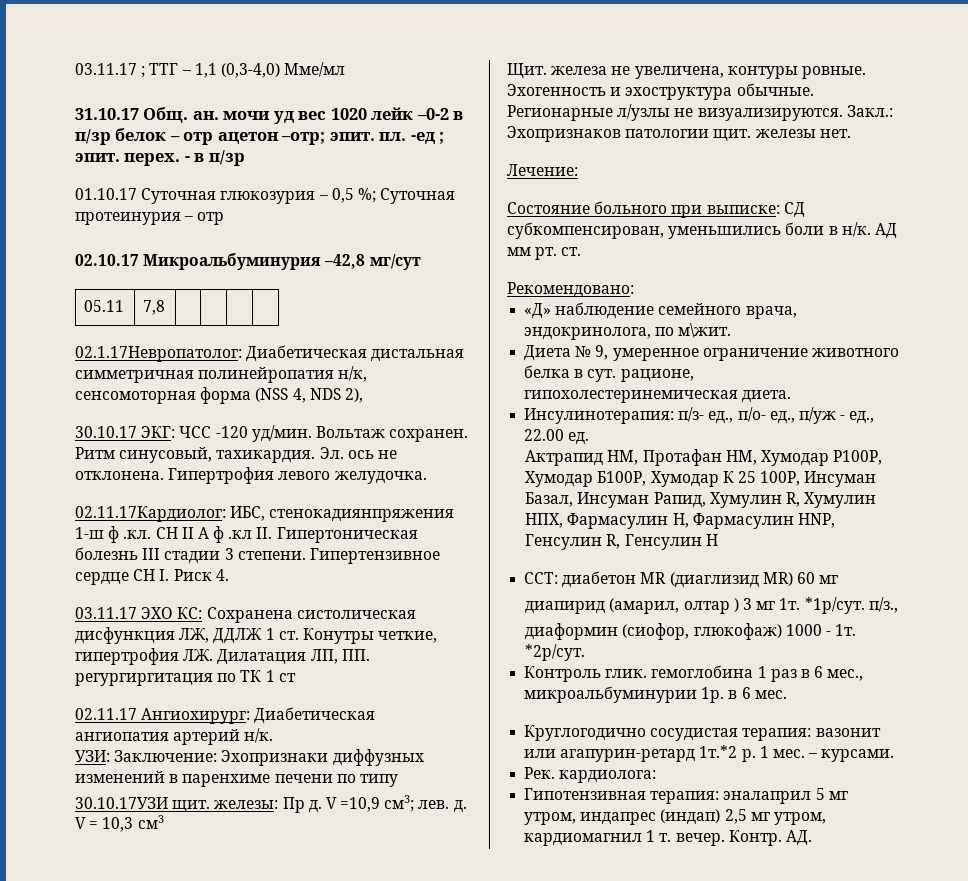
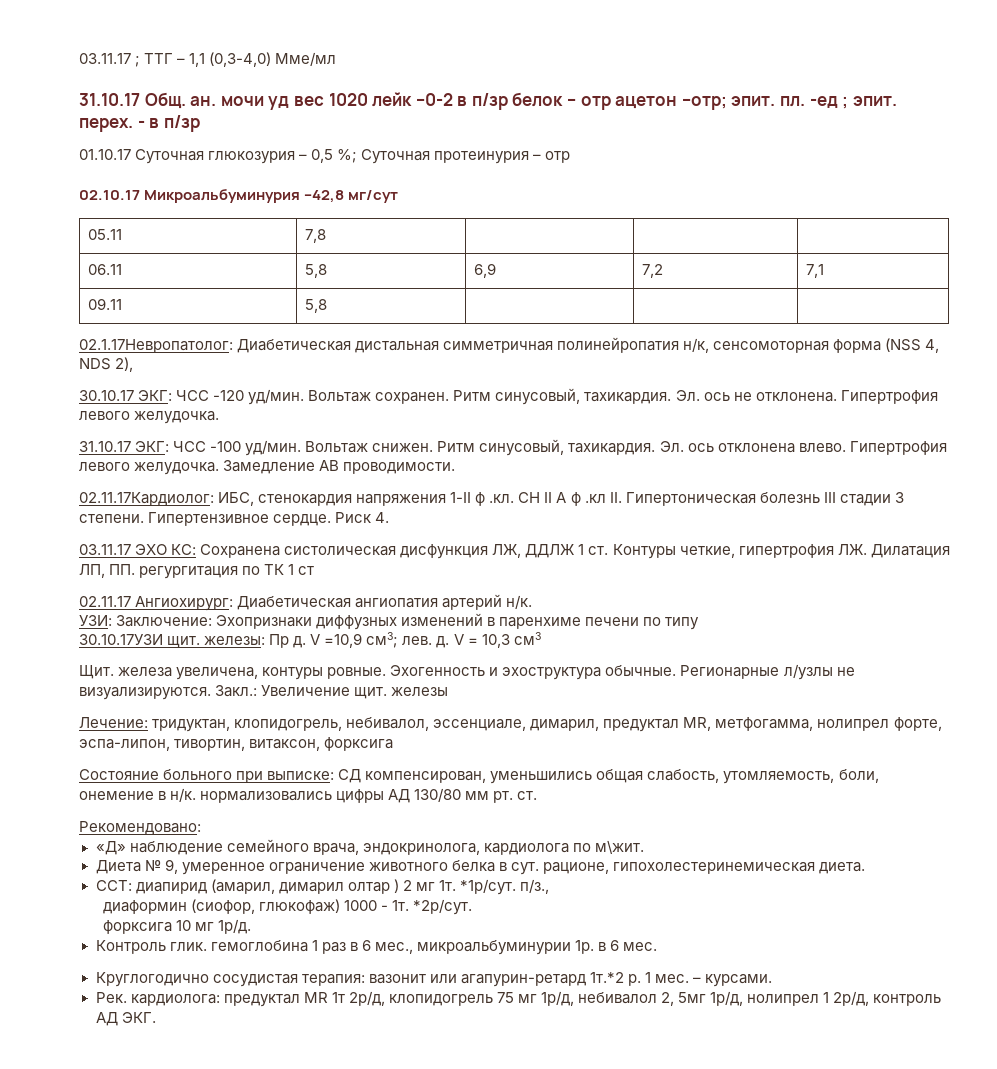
- 05.11 | 7,8 | | | |
+ 05.11 | 7,8 | | |
+ 06.11 | 5,8 | 6,9 | 7,2 | 7,1
+ 09.11 | 5,8 | | |
+ 31.10.17 ЭКГ: ЧСС -100 уд/мин. Вольтаж снижен. Ритм синусовый, тахикардия. Эл. ось отклонена влево. Гипертрофия левого желудочка. Замедление АВ проводимости.
- 02.11.17Кардиолог: ИБС, стенокадиянпряжения 1-ш ф .кл. СН II А ф .кл II. Гипертоническая болезнь III стадии 3 степени.
+ 02.11.17Кардиолог: ИБС, стенокардия напряжения 1-II ф .кл. СН II А ф .кл II. Гипертоническая болезнь III стадии 3 степени.
- Гипертензивное сердце СН I. Риск 4.
+ Гипертензивное сердце. Риск 4.
- 03.11.17 ЭХО КС: Сохранена систолическая дисфункция ЛЖ, ДДЛЖ 1 ст. Конутры четкие, гипертрофия ЛЖ. Дилатация ЛП, ПП. регургиргитация по ТК 1 ст
+ 03.11.17 ЭХО КС: Сохранена систолическая дисфункция ЛЖ, ДДЛЖ 1 ст. Контуры четкие, гипертрофия ЛЖ. Дилатация ЛП, ПП. регургитация по ТК 1 ст
- Щит. железа не увеличена, контуры ровные.
+ Щит. железа увеличена, контуры ровные.
- Закл.: Эхопризнаков патологии щит. железы нет.
+ Закл.: Увеличение щит. железы
- Лечение:
+ Лечение: тридуктан, клопидогрель, небивалол, эссенциале, димарил, предуктал MR, метфогамма, нолипрел форте, эспа-липон, тивортин, витаксон, форксига
- Состояние больного при выписке: СД субкомпенсирован, уменьшились боли в н/к. АД мм рт. ст.
+ Состояние больного при выписке: СД компенсирован, уменьшились общая слабость, утомляемость, боли, онемение в н/к. нормализовались цифры АД 130/80 мм рт. ст.
- «Д» наблюдение семейного врача, эндокринолога, по м\жит.
+ «Д» наблюдение семейного врача, эндокринолога, кардиолога по м\жит.
- Инсулинотерапия: п/з- ед., п/о- ед., п/уж - ед., 22.00 ед.
- Актрапид НМ, Протафан НМ, Хумодар Р100Р, Хумодар Б100Р, Хумодар К 25 100Р, Инсуман Базал, Инсуман Рапид, Хумулин R, Хумулин НПХ, Фармасулин Н, Фармасулин НNР, Генсулин R, Генсулин Н
- ССТ: диабетон МR (диаглизид МR) 60 мг
- диапирид (амарил, олтар ) 3 мг 1т.
+ ССТ: диапирид (амарил, димарил олтар ) 2 мг 1т.
+ форксига 10 мг 1р/д.
- Рек. кардиолога:
- Гипотензивная терапия: эналаприл 5 мг утром, индапрес (индап) 2,5 мг утром, кардиомагнил 1 т. вечер. Контр. АД.
+ Рек. кардиолога: предуктал MR 1т 2р/д, клопидогрель 75 мг 1р/д, небивалол 2, 5мг 1р/д, нолипрел 1 2р/д, контроль АД ЭКГ.

